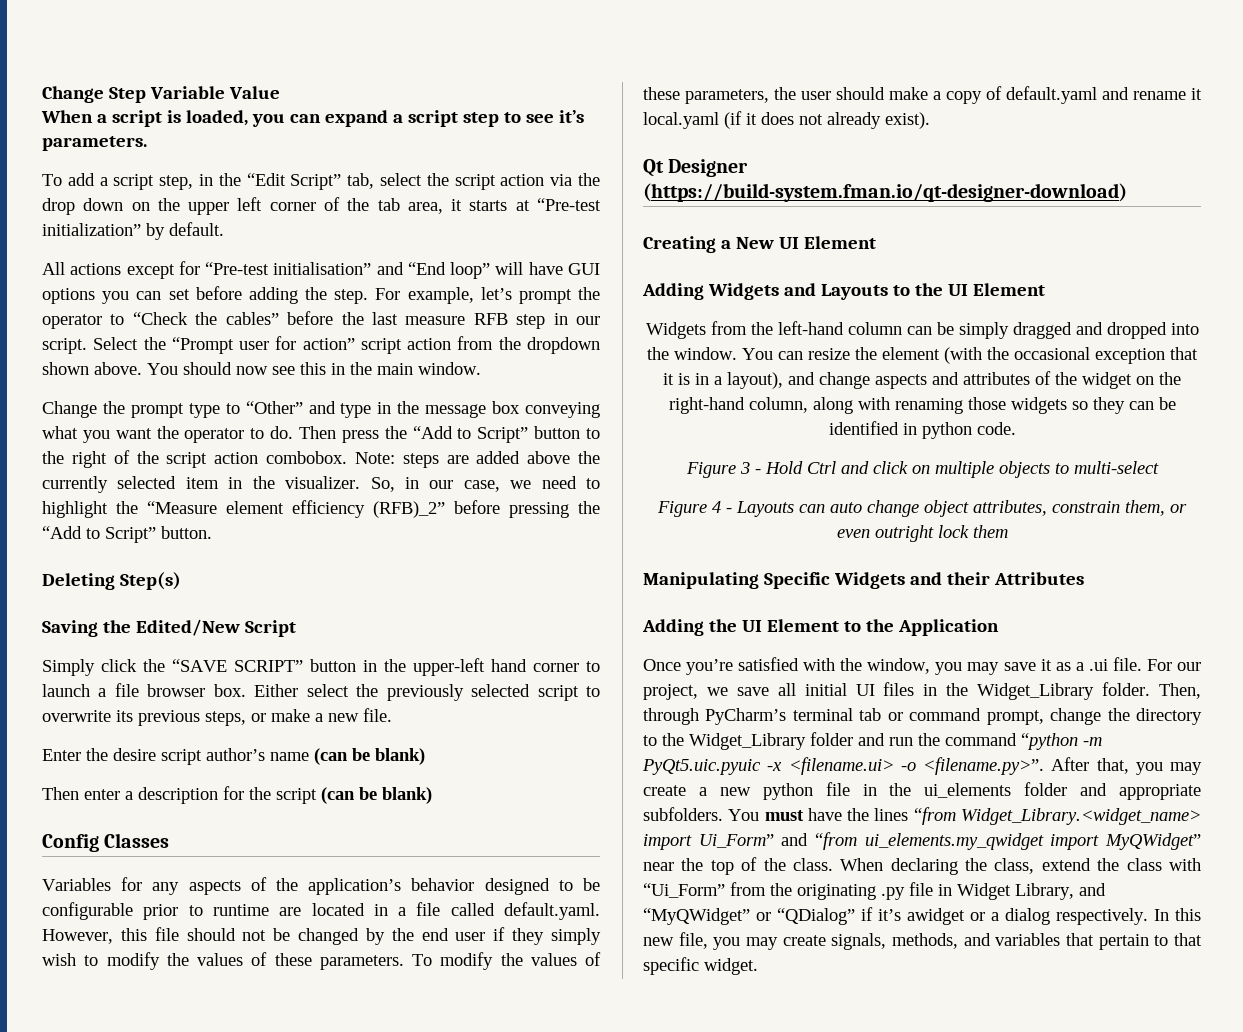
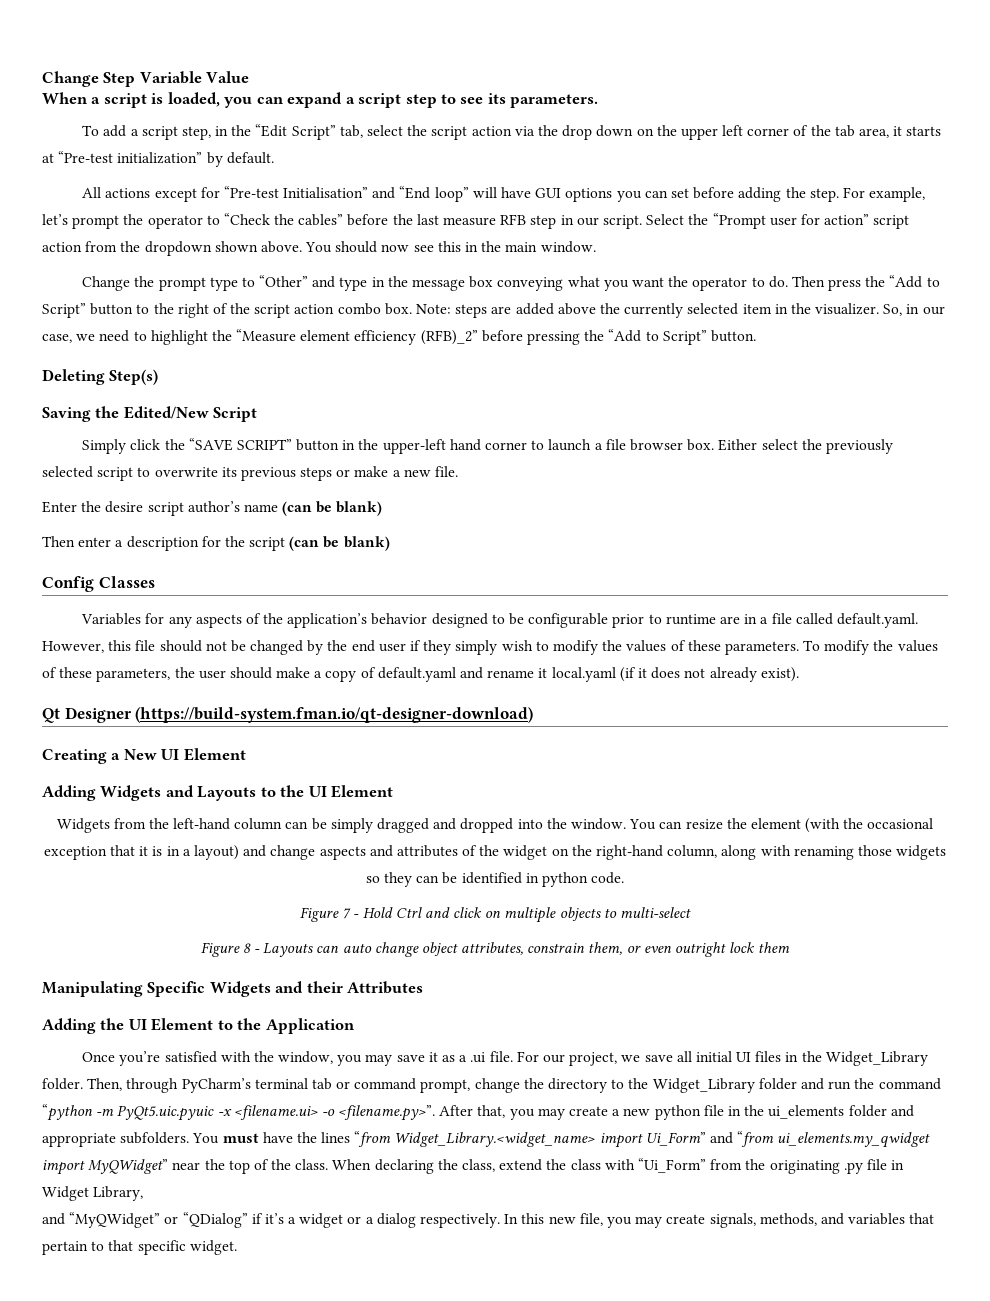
- When a script is loaded, you can expand a script step to see it’s parameters.
+ When a script is loaded, you can expand a script step to see its parameters.
- All actions except for “Pre-test initialisation” and “End loop” will have GUI options you can set before adding the step.
+ All actions except for “Pre-test Initialisation” and “End loop” will have GUI options you can set before adding the step.
- Then press the “Add to Script” button to the right of the script action combobox.
+ Then press the “Add to Script” button to the right of the script action combo box.
- Either select the previously selected script to overwrite its previous steps, or make a new file.
+ Either select the previously selected script to overwrite its previous steps or make a new file.
- Variables for any aspects of the application’s behavior designed to be configurable prior to runtime are located in a file called default.yaml. However, this file should not be changed by the end user if they simply wish to modify the values of these parameters.
+ Variables for any aspects of the application’s behavior designed to be configurable prior to runtime are in a file called default.yaml. However, this file should not be changed by the end user if they simply wish to modify the values of these parameters.
- You can resize the element (with the occasional exception that it is in a layout), and change aspects and attributes of the widget on the right-hand column, along with renaming those widgets so they can be identified in python code.
+ You can resize the element (with the occasional exception that it is in a layout) and change aspects and attributes of the widget on the right-hand column, along with renaming those widgets so they can be identified in python code.
- Figure 3 - Hold Ctrl and click on multiple objects to multi-select
+ Figure 7 - Hold Ctrl and click on multiple objects to multi-select
- Figure 4 - Layouts can auto change object attributes, constrain them, or even outright lock them
+ Figure 8 - Layouts can auto change object attributes, constrain them, or even outright lock them
- When declaring the class, extend the class with “Ui_Form” from the originating .py file in Widget Library, and “MyQWidget” or “QDialog” if it’s awidget or a dialog respectively.
+ When declaring the class, extend the class with “Ui_Form” from the originating .py file in Widget Library,
+ and “MyQWidget” or “QDialog” if it’s a widget or a dialog respectively.

